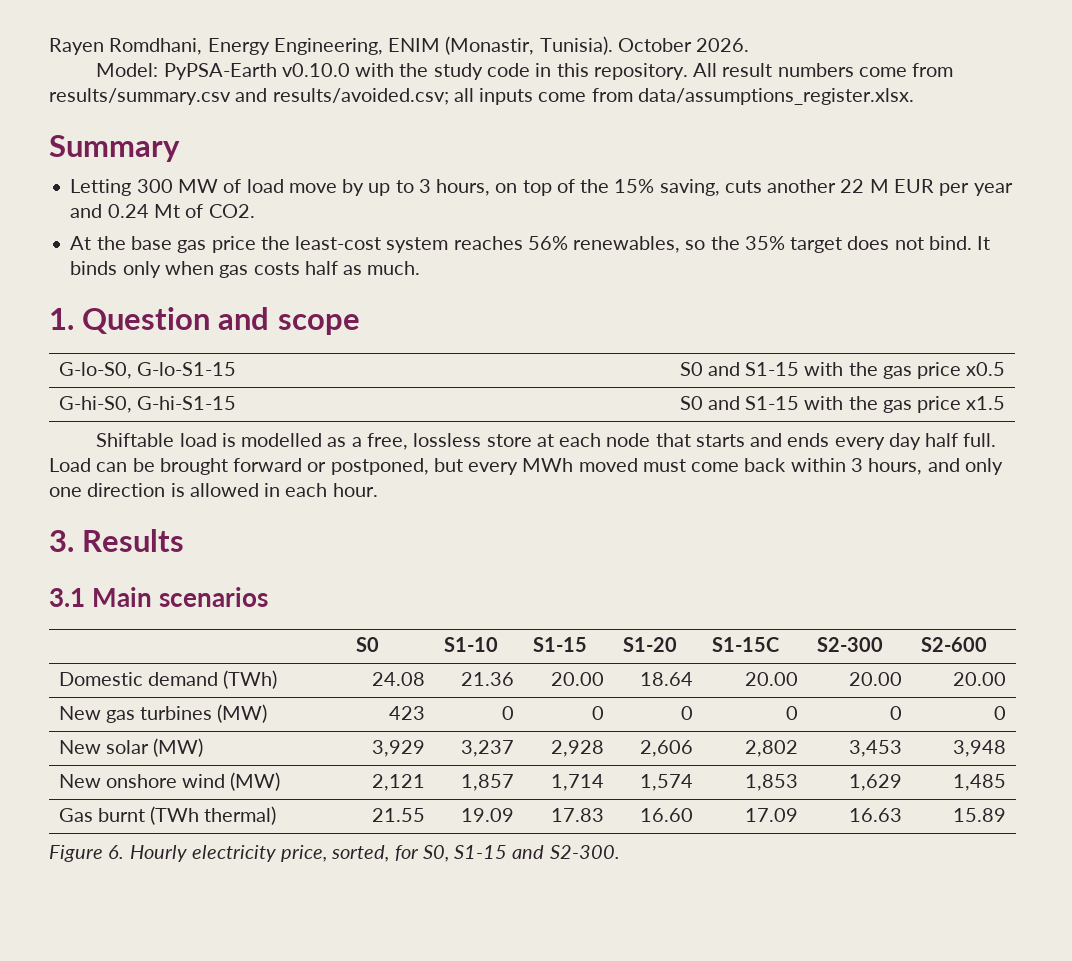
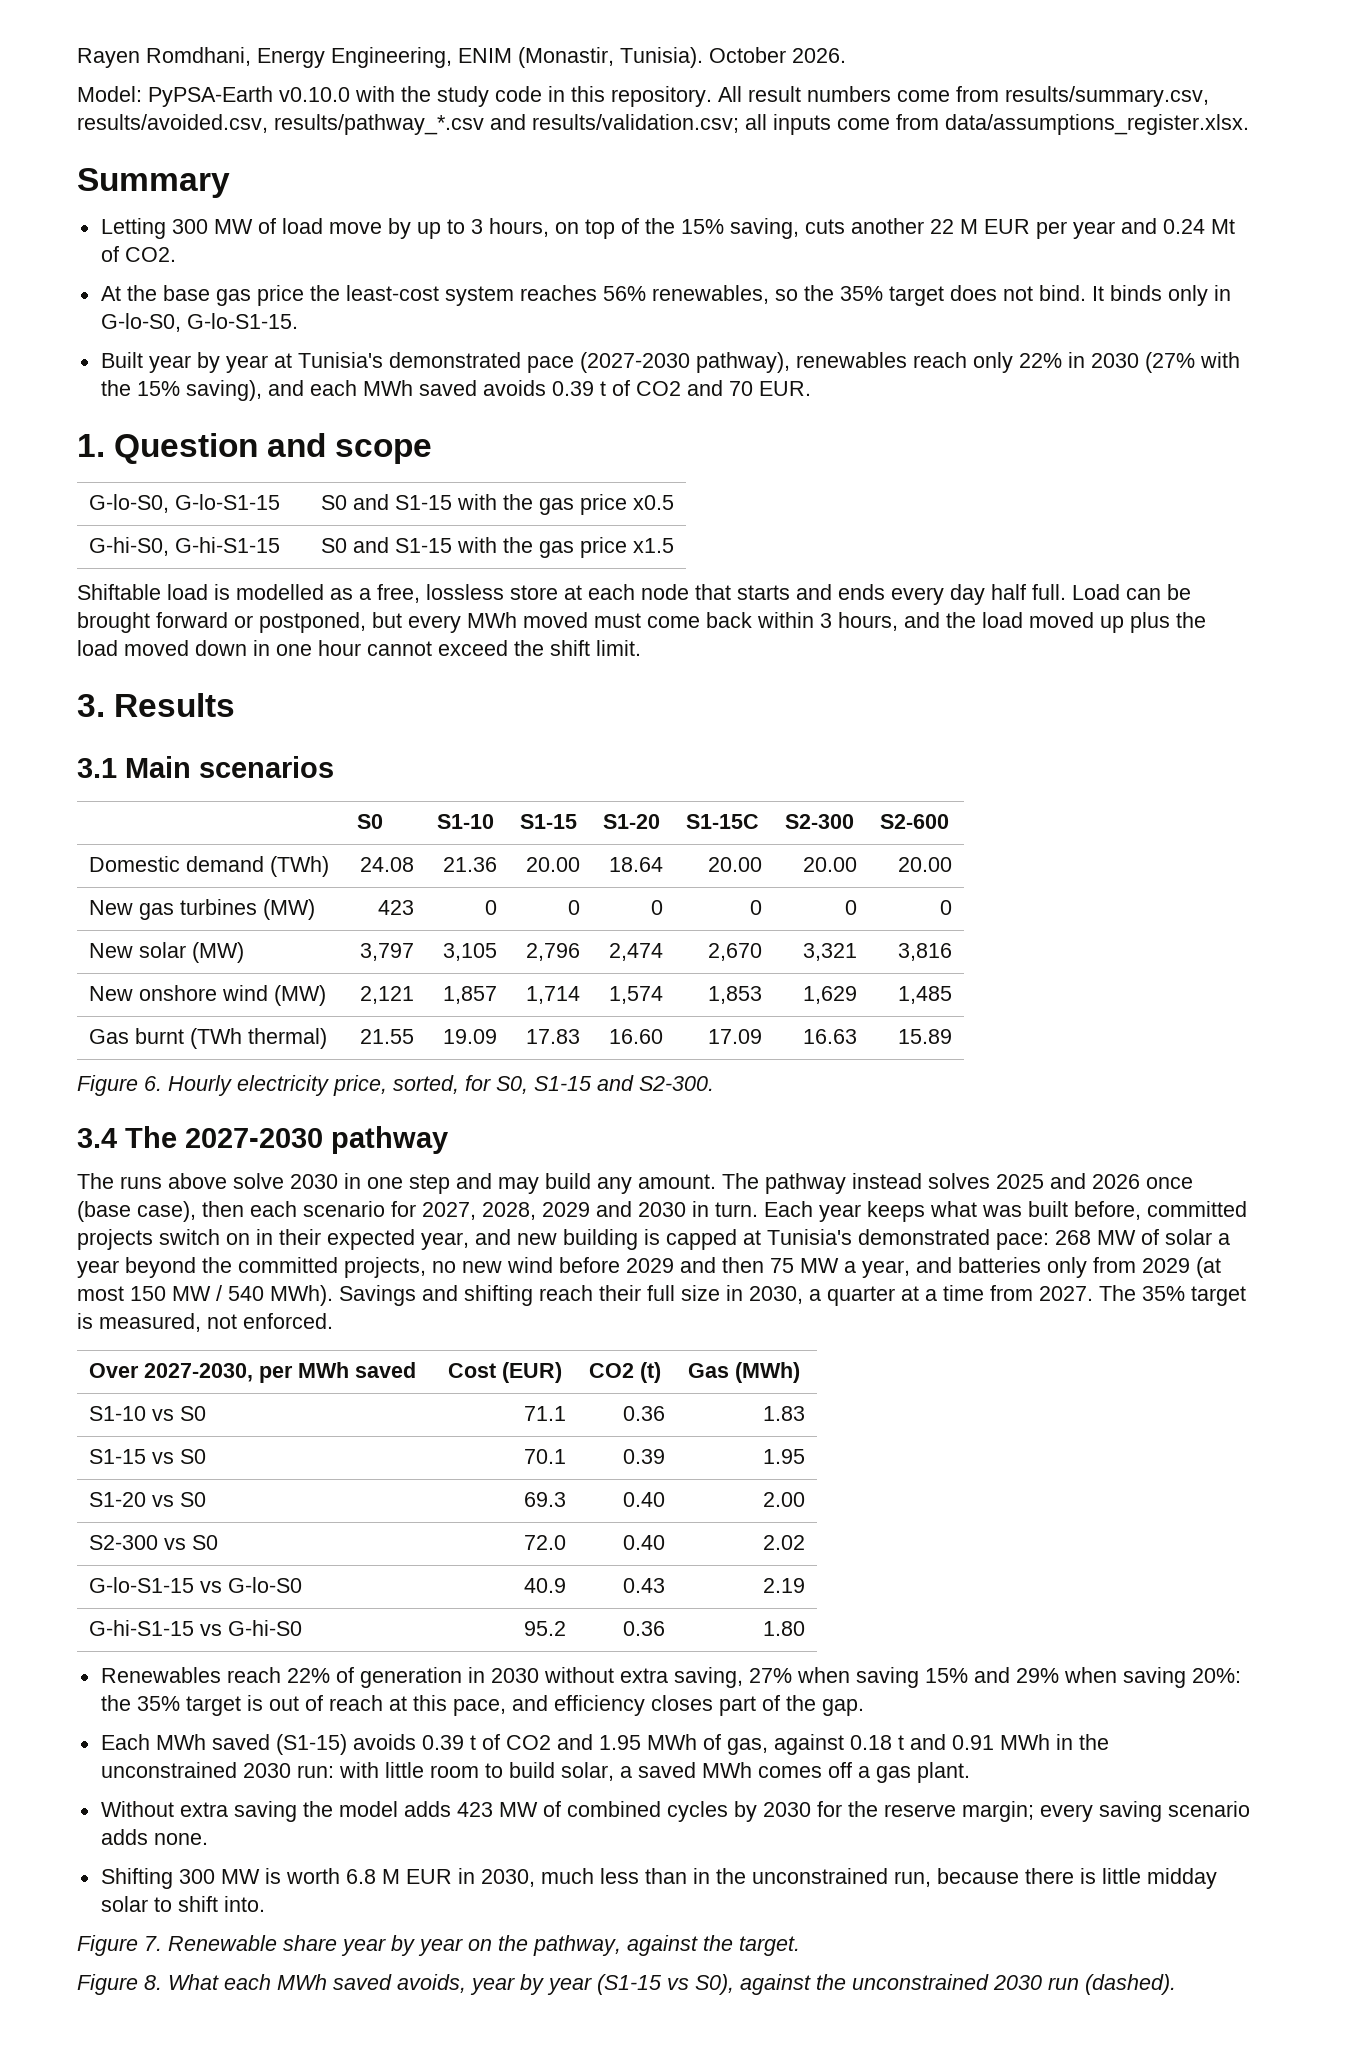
- All result numbers come from results/summary.csv and results/avoided.csv; all inputs come from data/assumptions_register.xlsx.
+ All result numbers come from results/summary.csv, results/avoided.csv, results/pathway_*.csv and results/validation.csv; all inputs come from data/assumptions_register.xlsx.
- It binds only when gas costs half as much.
+ It binds only in G-lo-S0, G-lo-S1-15.
+ Built year by year at Tunisia's demonstrated pace (2027-2030 pathway), renewables reach only 22% in 2030 (27% with the 15% saving), and each MWh saved avoids 0.39 t of CO2 and 70 EUR.
- Load can be brought forward or postponed, but every MWh moved must come back within 3 hours, and only one direction is allowed in each hour.
+ Load can be brought forward or postponed, but every MWh moved must come back within 3 hours, and the load moved up plus the load moved down in one hour cannot exceed the shift limit.
- New solar (MW) | 3,929 | 3,237 | 2,928 | 2,606 | 2,802 | 3,453 | 3,948
+ New solar (MW) | 3,797 | 3,105 | 2,796 | 2,474 | 2,670 | 3,321 | 3,816
+ 3.4 The 2027-2030 pathway
+ The runs above solve 2030 in one step and may build any amount. The pathway instead solves 2025 and 2026 once (base case), then each scenario for 2027, 2028, 2029 and 2030 in turn. Each year keeps what was built before, committed projects switch on in their expected year, and new building is capped at Tunisia's demonstrated pace: 268 MW of solar a year beyond the committed projects, no new wind before 2029 and then 75 MW a year, and batteries only from 2029 (at most 150 MW / 540 MWh). Savings and shifting reach their full size in 2030, a quarter at a time from 2027. The 35% target is measured, not enforced.
+ Over 2027-2030, per MWh saved | Cost (EUR) | CO2 (t) | Gas (MWh)
+ S1-10 vs S0 | 71.1 | 0.36 | 1.83
+ S1-15 vs S0 | 70.1 | 0.39 | 1.95
+ S1-20 vs S0 | 69.3 | 0.40 | 2.00
+ S2-300 vs S0 | 72.0 | 0.40 | 2.02
+ G-lo-S1-15 vs G-lo-S0 | 40.9 | 0.43 | 2.19
+ G-hi-S1-15 vs G-hi-S0 | 95.2 | 0.36 | 1.80
+ Renewables reach 22% of generation in 2030 without extra saving, 27% when saving 15% and 29% when saving 20%: the 35% target is out of reach at this pace, and efficiency closes part of the gap.
+ Each MWh saved (S1-15) avoids 0.39 t of CO2 and 1.95 MWh of gas, against 0.18 t and 0.91 MWh in the unconstrained 2030 run: with little room to build solar, a saved MWh comes off a gas plant.
+ Without extra saving the model adds 423 MW of combined cycles by 2030 for the reserve margin; every saving scenario adds none.
+ Shifting 300 MW is worth 6.8 M EUR in 2030, much less than in the unconstrained run, because there is little midday solar to shift into.
+ Figure 7. Renewable share year by year on the pathway, against the target.
+ Figure 8. What each MWh saved avoids, year by year (S1-15 vs S0), against the unconstrained 2030 run (dashed).

